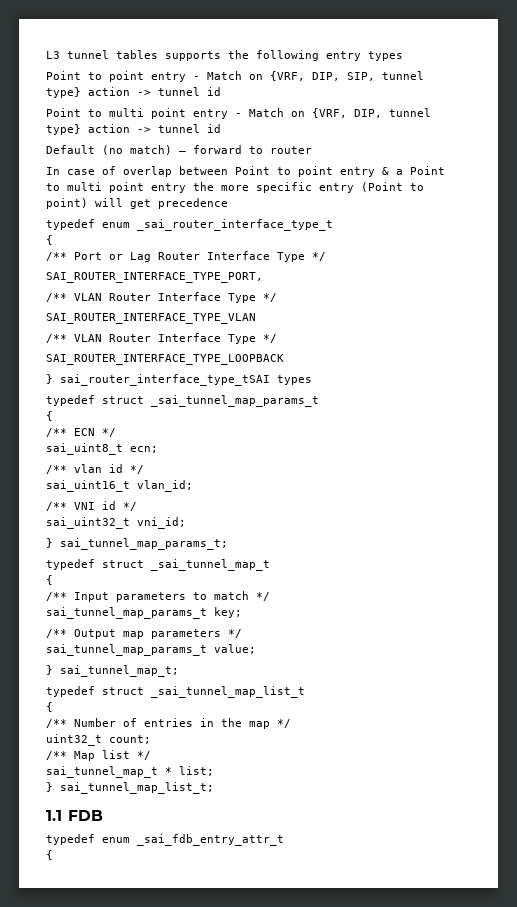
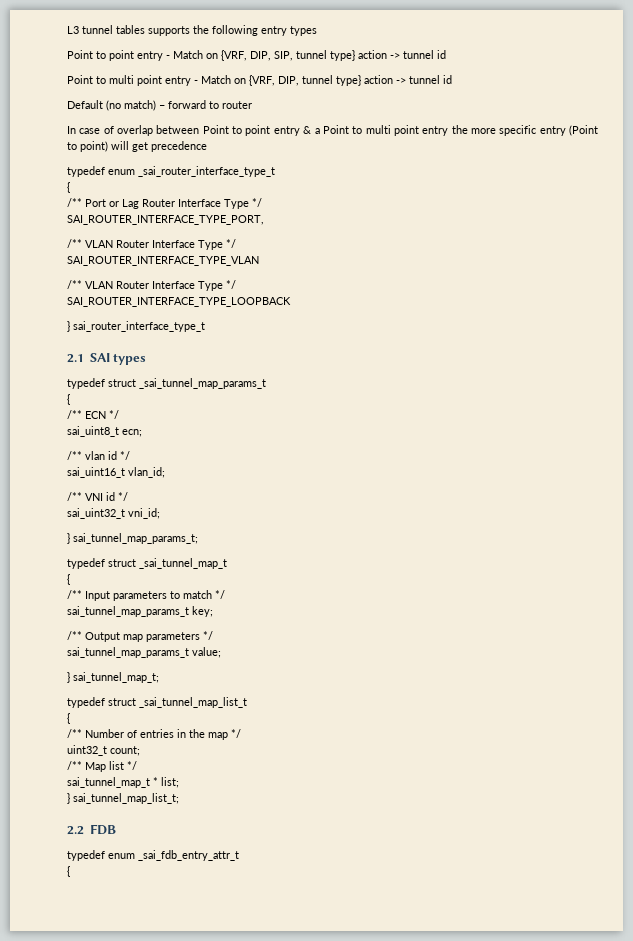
- } sai_router_interface_type_tSAI types
+ } sai_router_interface_type_t
+ 2.1 SAI types
- 1.1 FDB
+ 2.2 FDB

